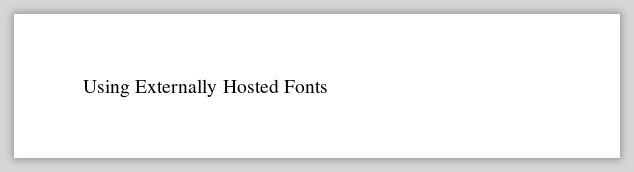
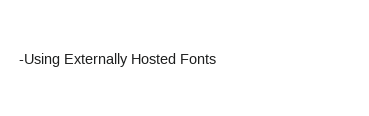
- Using Externally Hosted Fonts
+ -Using Externally Hosted Fonts

